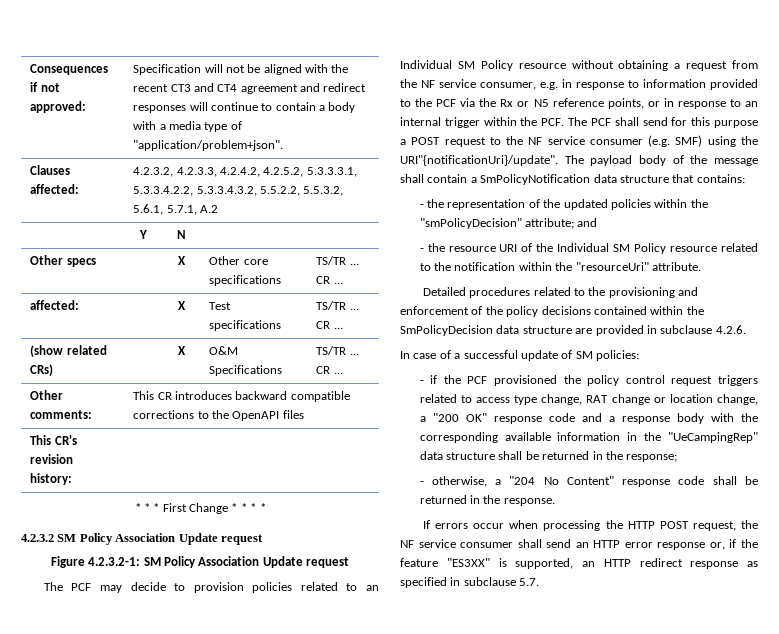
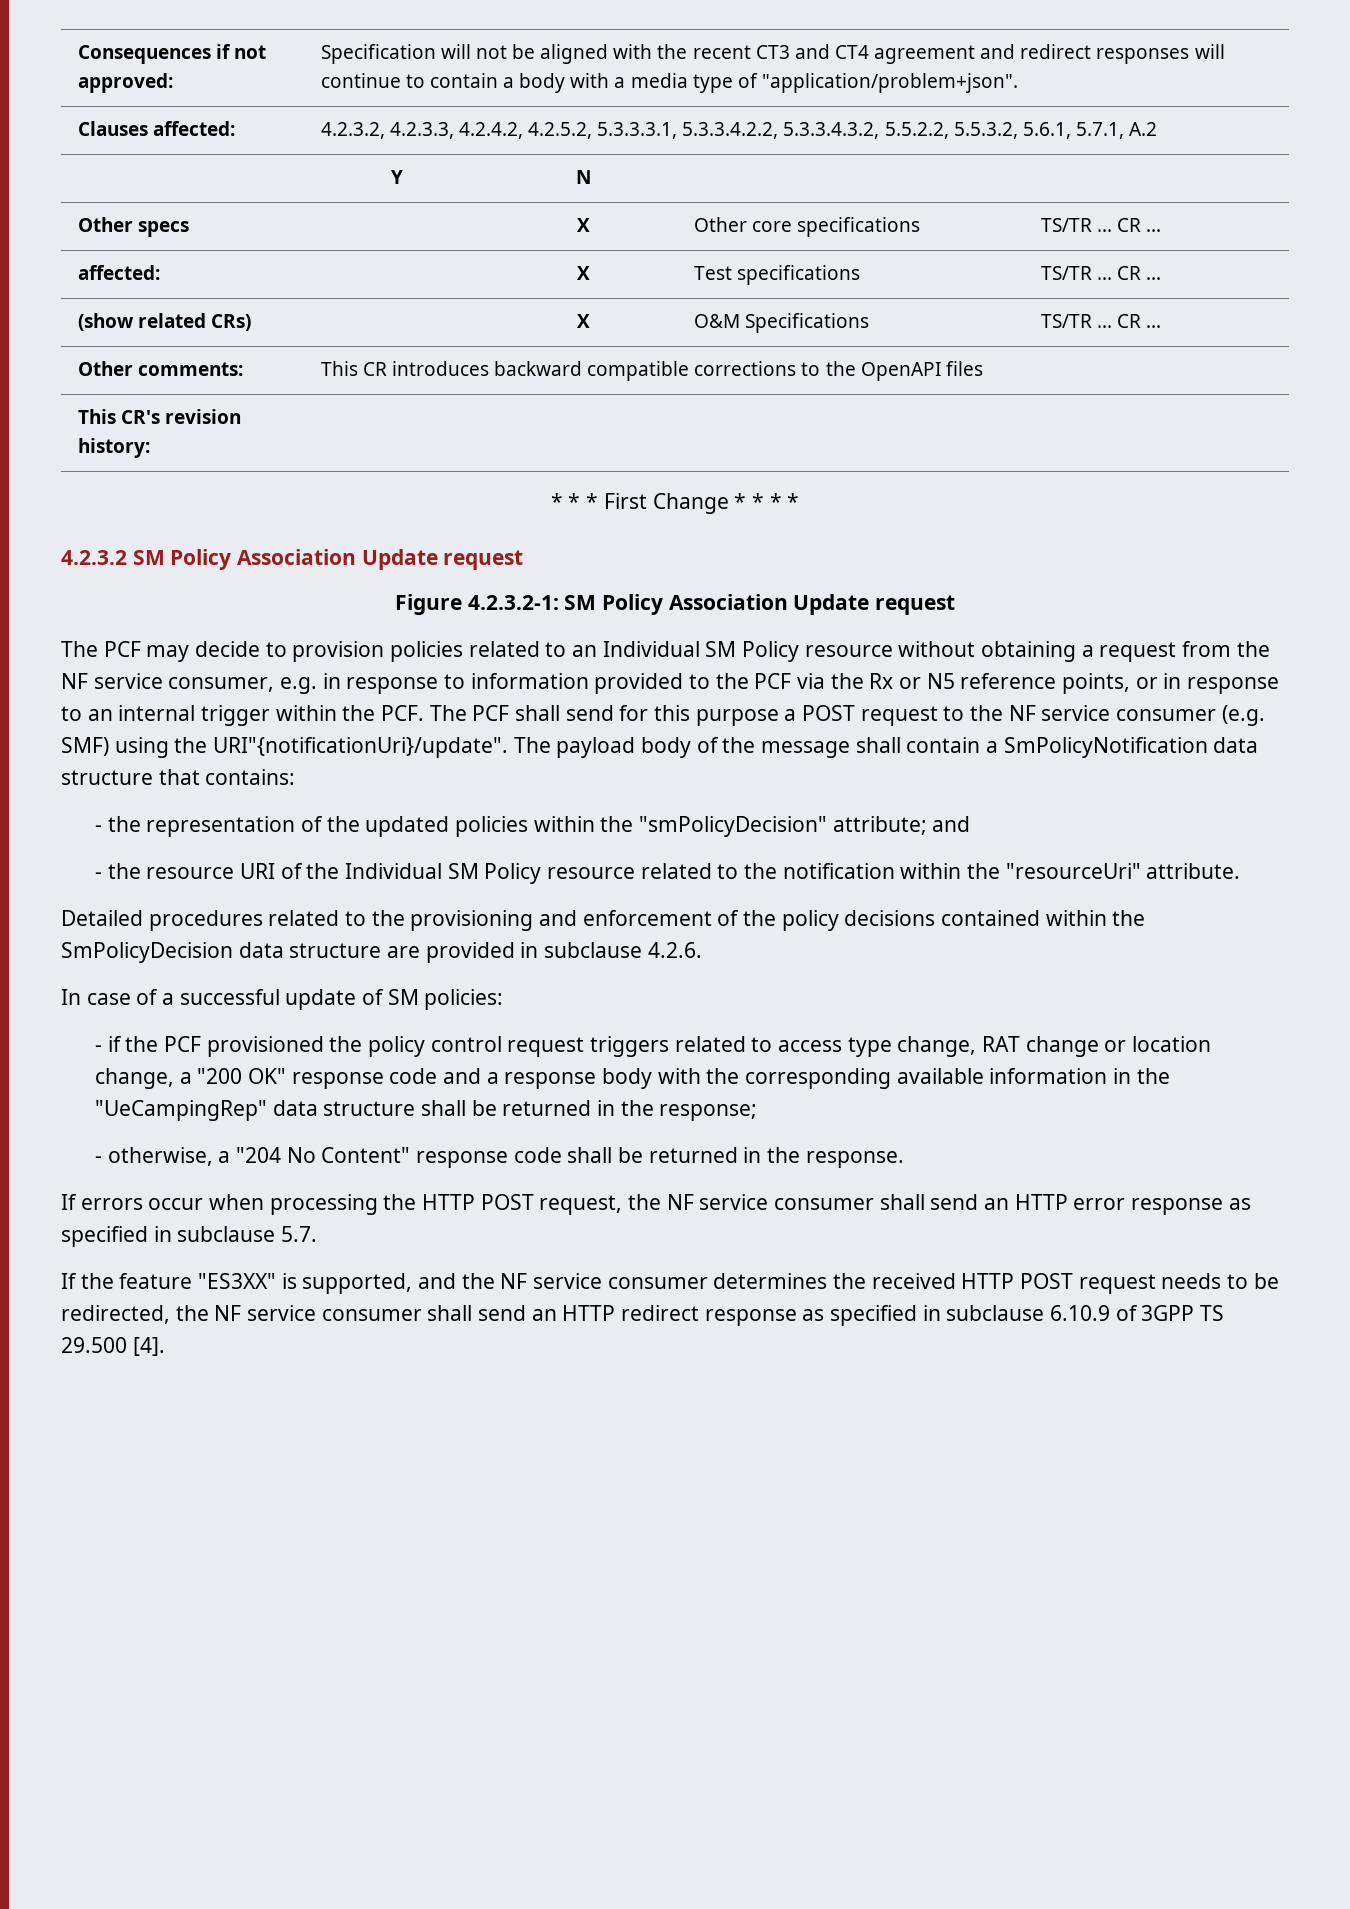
- If errors occur when processing the HTTP POST request, the NF service consumer shall send an HTTP error response or, if the feature "ES3XX" is supported, an HTTP redirect response as specified in subclause 5.7.
+ If errors occur when processing the HTTP POST request, the NF service consumer shall send an HTTP error response as specified in subclause 5.7.
+ If the feature "ES3XX" is supported, and the NF service consumer determines the received HTTP POST request needs to be redirected, the NF service consumer shall send an HTTP redirect response as specified in subclause 6.10.9 of 3GPP TS 29.500 [4].

